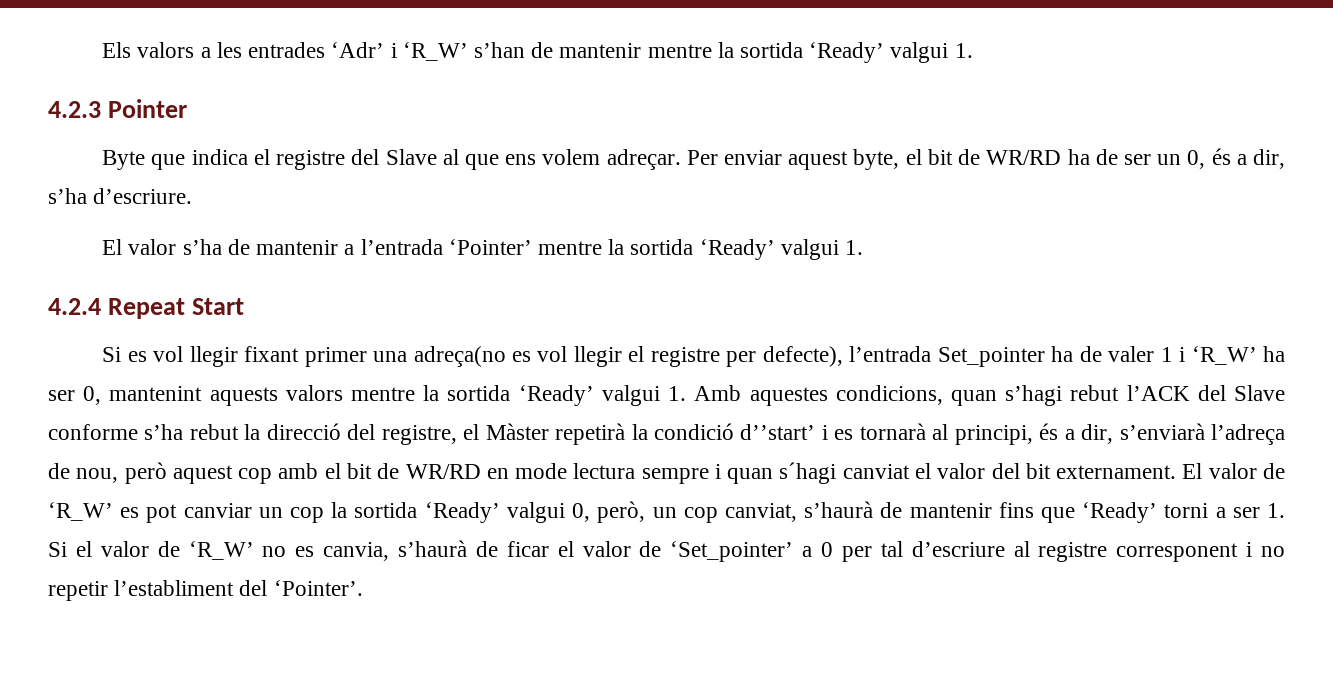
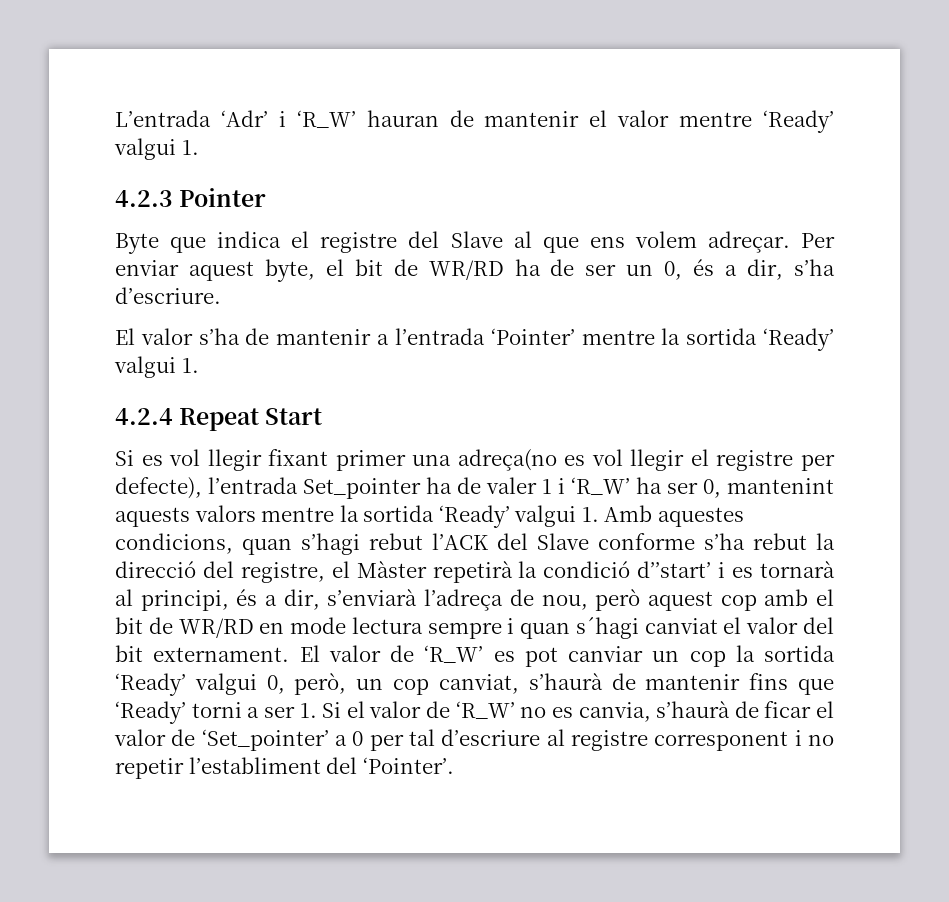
- Els valors a les entrades ‘Adr’ i ‘R_W’ s’han de mantenir mentre la sortida ‘Ready’ valgui 1.
+ L’entrada ‘Adr’ i ‘R_W’ hauran de mantenir el valor mentre ‘Ready’ valgui 1.

